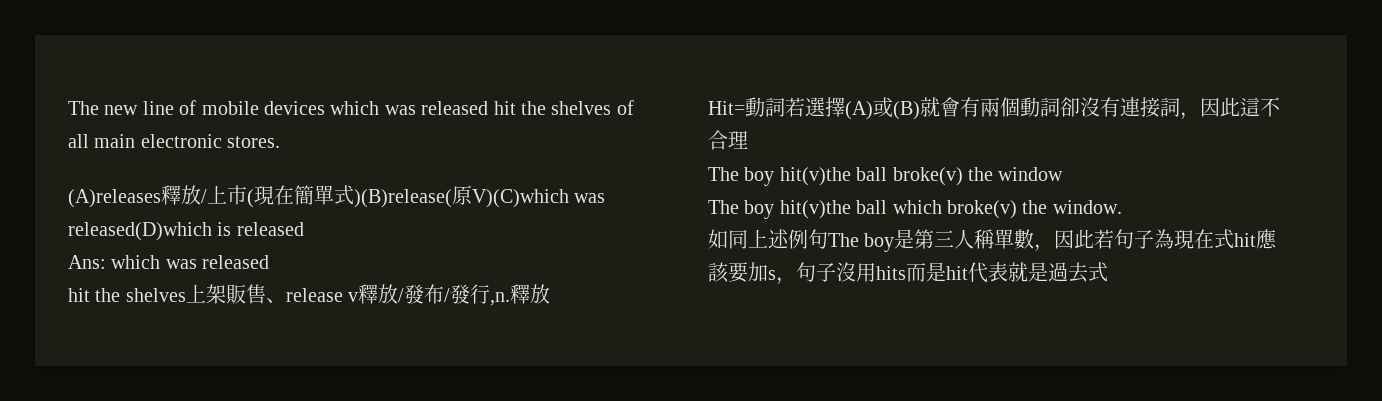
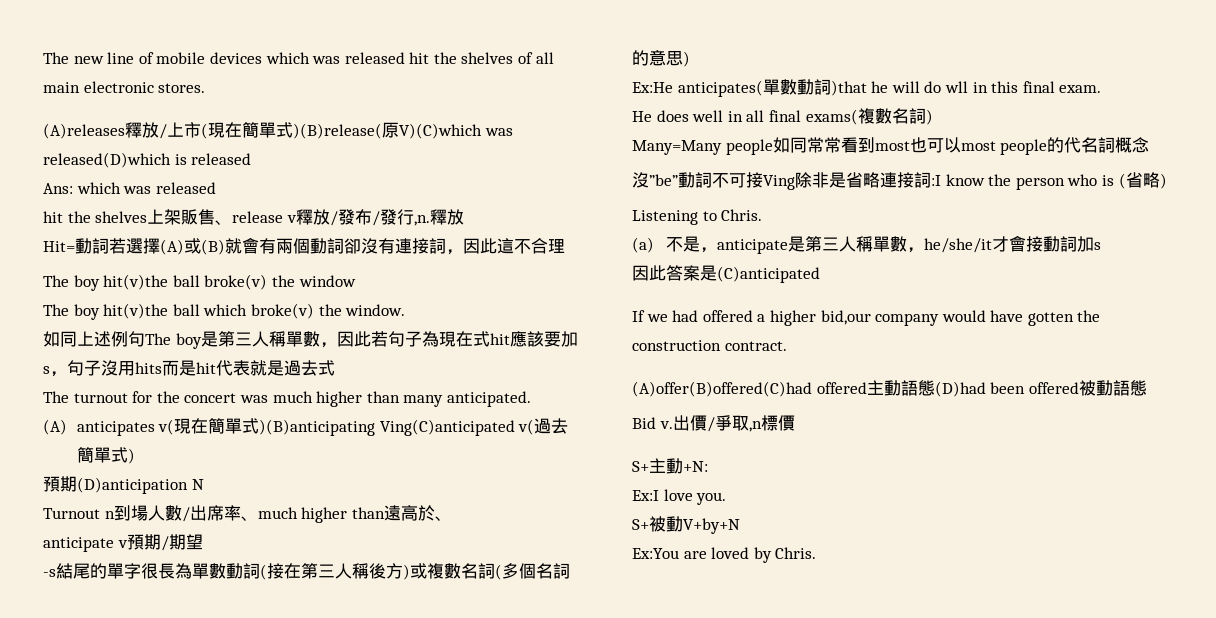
+ The turnout for the concert was much higher than many anticipated.
+ (A) anticipates v(現在簡單式)(B)anticipating Ving(C)anticipated v(過去簡單式)
+ 預期(D)anticipation N
+ Turnout n到場人數/出席率、much higher than遠高於、
+ anticipate v預期/期望
+ -s結尾的單字很長為單數動詞(接在第三人稱後方)或複數名詞(多個名詞的意思)
+ Ex:He anticipates(單數動詞)that he will do wll in this final exam.
+ He does well in all final exams(複數名詞)
+ Many=Many people如同常常看到most也可以most people的代名詞概念
+ 沒”be”動詞不可接Ving除非是省略連接詞:I know the person who is (省略)
+ Listening to Chris.
+ (a)不是，anticipate是第三人稱單數，he/she/it才會接動詞加s
+ 因此答案是(C)anticipated
+ If we had offered a higher bid,our company would have gotten the construction contract.
+ (A)offer(B)offered(C)had offered主動語態(D)had been offered被動語態
+ Bid v.出價/爭取,n標價
+ S+主動+N:
+ Ex:I love you.
+ S+被動V+by+N
+ Ex:You are loved by Chris.

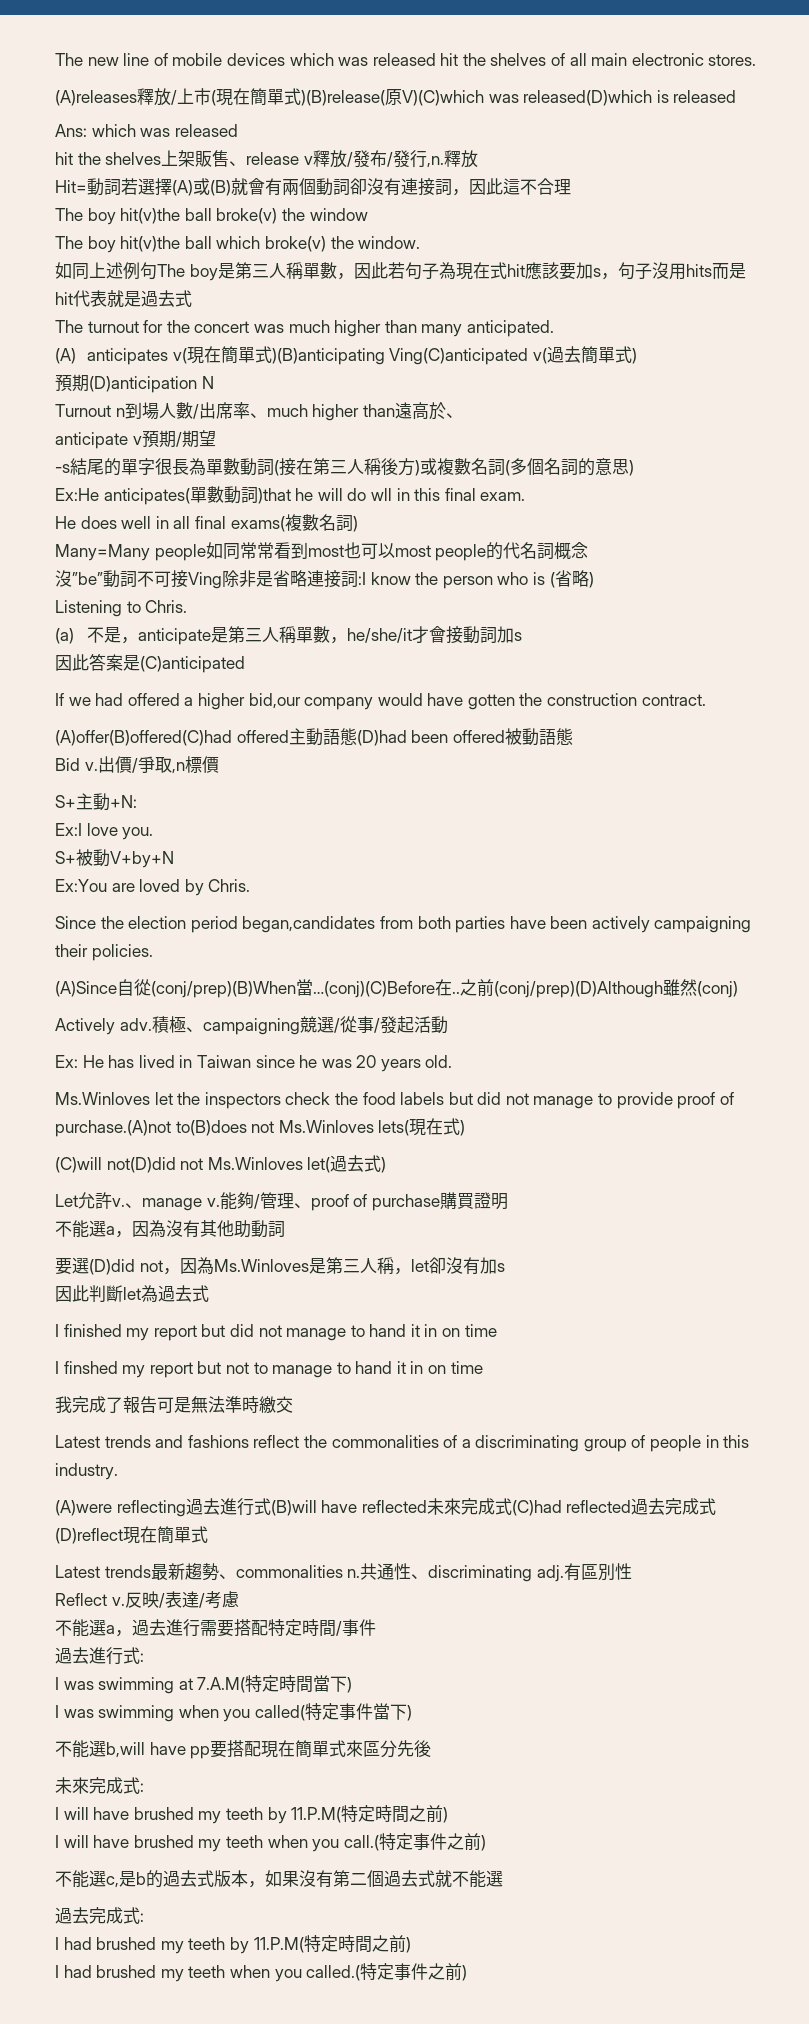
+ Since the election period began,candidates from both parties have been actively campaigning their policies.
+ (A)Since自從(conj/prep)(B)When當…(conj)(C)Before在..之前(conj/prep)(D)Although雖然(conj)
+ Actively adv.積極、campaigning競選/從事/發起活動
+ Ex: He has lived in Taiwan since he was 20 years old.
+ Ms.Winloves let the inspectors check the food labels but did not manage to provide proof of purchase.(A)not to(B)does not Ms.Winloves lets(現在式)
+ (C)will not(D)did not Ms.Winloves let(過去式)
+ Let允許v.、manage v.能夠/管理、proof of purchase購買證明
+ 不能選a，因為沒有其他助動詞
+ 要選(D)did not，因為Ms.Winloves是第三人稱，let卻沒有加s
+ 因此判斷let為過去式
+ I finished my report but did not manage to hand it in on time
+ I finshed my report but not to manage to hand it in on time
+ 我完成了報告可是無法準時繳交
+ Latest trends and fashions reflect the commonalities of a discriminating group of people in this industry.
+ (A)were reflecting過去進行式(B)will have reflected未來完成式(C)had reflected過去完成式(D)reflect現在簡單式
+ Latest trends最新趨勢、commonalities n.共通性、discriminating adj.有區別性
+ Reflect v.反映/表達/考慮
+ 不能選a，過去進行需要搭配特定時間/事件
+ 過去進行式:
+ I was swimming at 7.A.M(特定時間當下)
+ I was swimming when you called(特定事件當下)
+ 不能選b,will have pp要搭配現在簡單式來區分先後
+ 未來完成式:
+ I will have brushed my teeth by 11.P.M(特定時間之前)
+ I will have brushed my teeth when you call.(特定事件之前)
+ 不能選c,是b的過去式版本，如果沒有第二個過去式就不能選
+ 過去完成式:
+ I had brushed my teeth by 11.P.M(特定時間之前)
+ I had brushed my teeth when you called.(特定事件之前)

